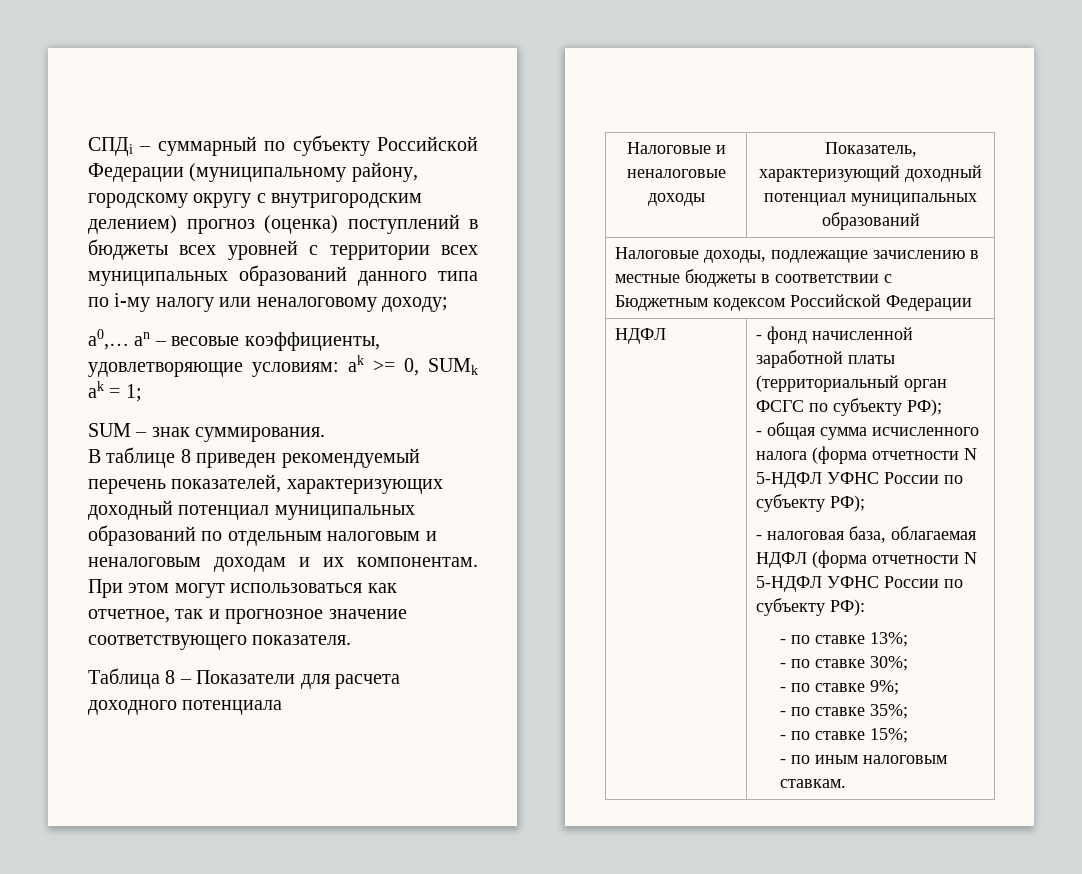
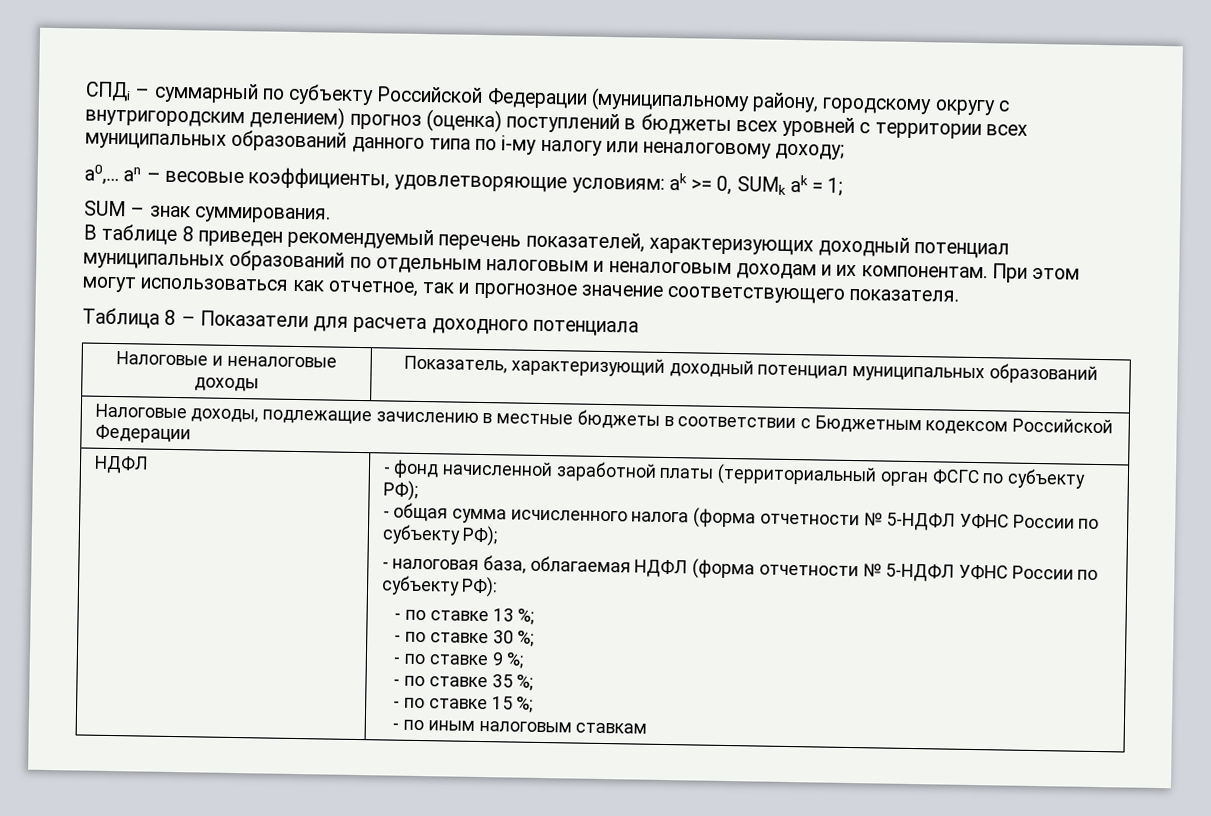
- - общая сумма исчисленного налога (форма отчетности N 5-НДФЛ УФНС России по субъекту РФ);
+ - общая сумма исчисленного налога (форма отчетности № 5-НДФЛ УФНС России по субъекту РФ);
- - налоговая база, облагаемая НДФЛ (форма отчетности N 5-НДФЛ УФНС России по субъекту РФ):
+ - налоговая база, облагаемая НДФЛ (форма отчетности № 5-НДФЛ УФНС России по субъекту РФ):
- - по ставке 13%;
- - по ставке 30%;
- - по ставке 9%;
- - по ставке 35%;
- - по ставке 15%;
+ - по ставке 13 %;
+ - по ставке 30 %;
+ - по ставке 9 %;
+ - по ставке 35 %;
+ - по ставке 15 %;
- - по иным налоговым ставкам.
+ - по иным налоговым ставкам

